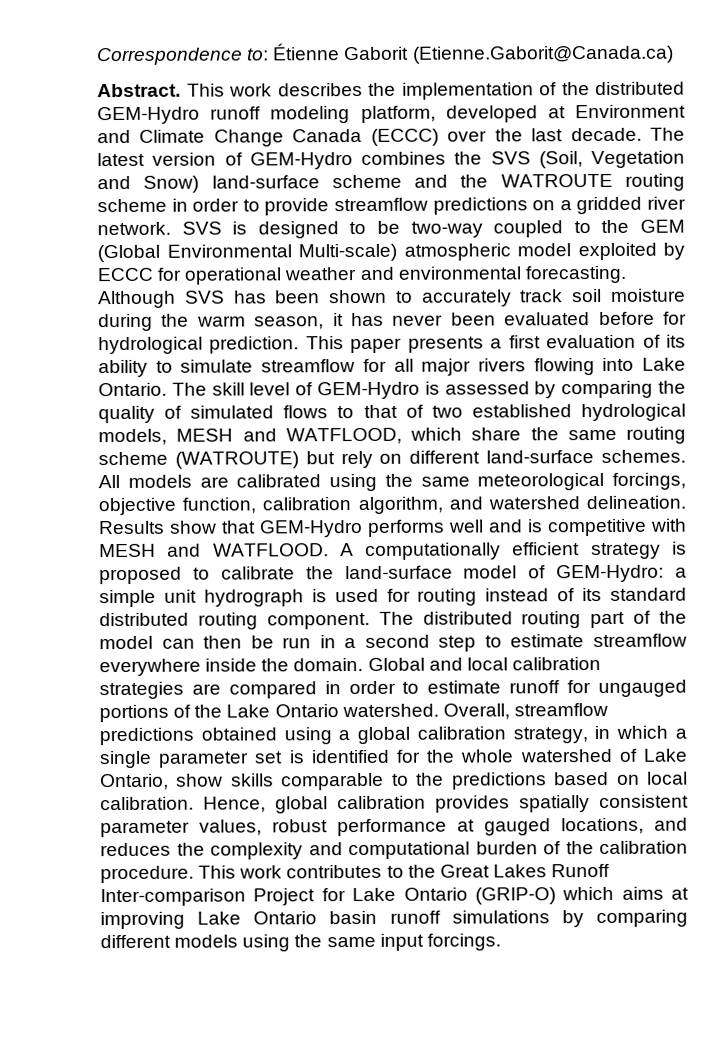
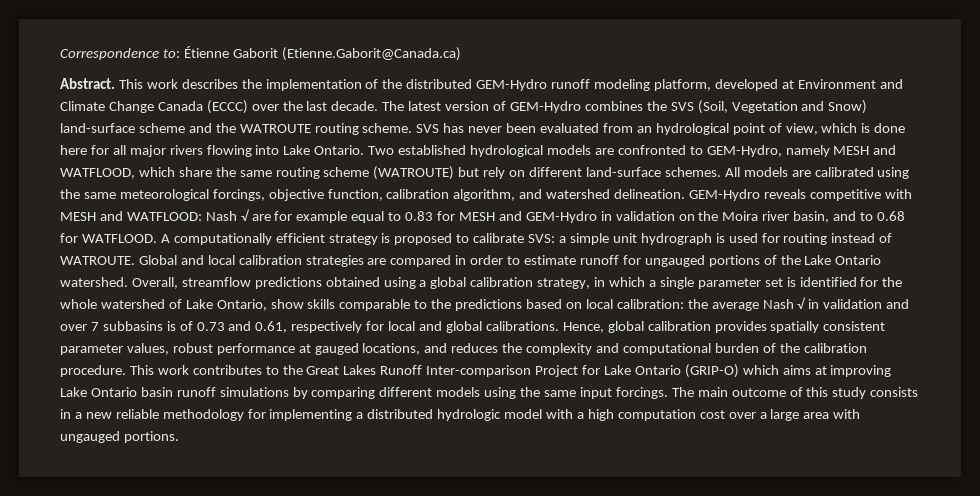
- The latest version of GEM-Hydro combines the SVS (Soil, Vegetation and Snow) land-surface scheme and the WATROUTE routing scheme in order to provide streamflow predictions on a gridded river network. SVS is designed to be two-way coupled to the GEM (Global Environmental Multi-scale) atmospheric model exploited by ECCC for operational weather and environmental forecasting. Although SVS has been shown to accurately track soil moisture during the warm season, it has never been evaluated before for hydrological prediction. This paper presents a first evaluation of its ability to simulate streamflow for all major rivers flowing into Lake Ontario.
+ The latest version of GEM-Hydro combines the SVS (Soil, Vegetation and Snow) land-surface scheme and the WATROUTE routing scheme. SVS has never been evaluated from an hydrological point of view, which is done here for all major rivers flowing into Lake Ontario.
- The skill level of GEM-Hydro is assessed by comparing the quality of simulated flows to that of two established hydrological models, MESH and WATFLOOD, which share the same routing scheme (WATROUTE) but rely on different land-surface schemes.
+ Two established hydrological models are confronted to GEM-Hydro, namely MESH and WATFLOOD, which share the same routing scheme (WATROUTE) but rely on different land-surface schemes.
- Results show that GEM-Hydro performs well and is competitive with MESH and WATFLOOD.
+ GEM-Hydro reveals competitive with MESH and WATFLOOD: Nash √ are for example equal to 0.83 for MESH and GEM-Hydro in validation on the Moira river basin, and to 0.68 for WATFLOOD.
- A computationally efficient strategy is proposed to calibrate the land-surface model of GEM-Hydro: a simple unit hydrograph is used for routing instead of its standard distributed routing component. The distributed routing part of the model can then be run in a second step to estimate streamflow everywhere inside the domain.
+ A computationally efficient strategy is proposed to calibrate SVS: a simple unit hydrograph is used for routing instead of WATROUTE.
- Overall, streamflow predictions obtained using a global calibration strategy, in which a single parameter set is identified for the whole watershed of Lake Ontario, show skills comparable to the predictions based on local calibration.
+ Overall, streamflow predictions obtained using a global calibration strategy, in which a single parameter set is identified for the whole watershed of Lake Ontario, show skills comparable to the predictions based on local calibration: the average Nash √ in validation and over 7 subbasins is of 0.73 and 0.61, respectively for local and global calibrations.
+ The main outcome of this study consists in a new reliable methodology for implementing a distributed hydrologic model with a high computation cost over a large area with ungauged portions.

